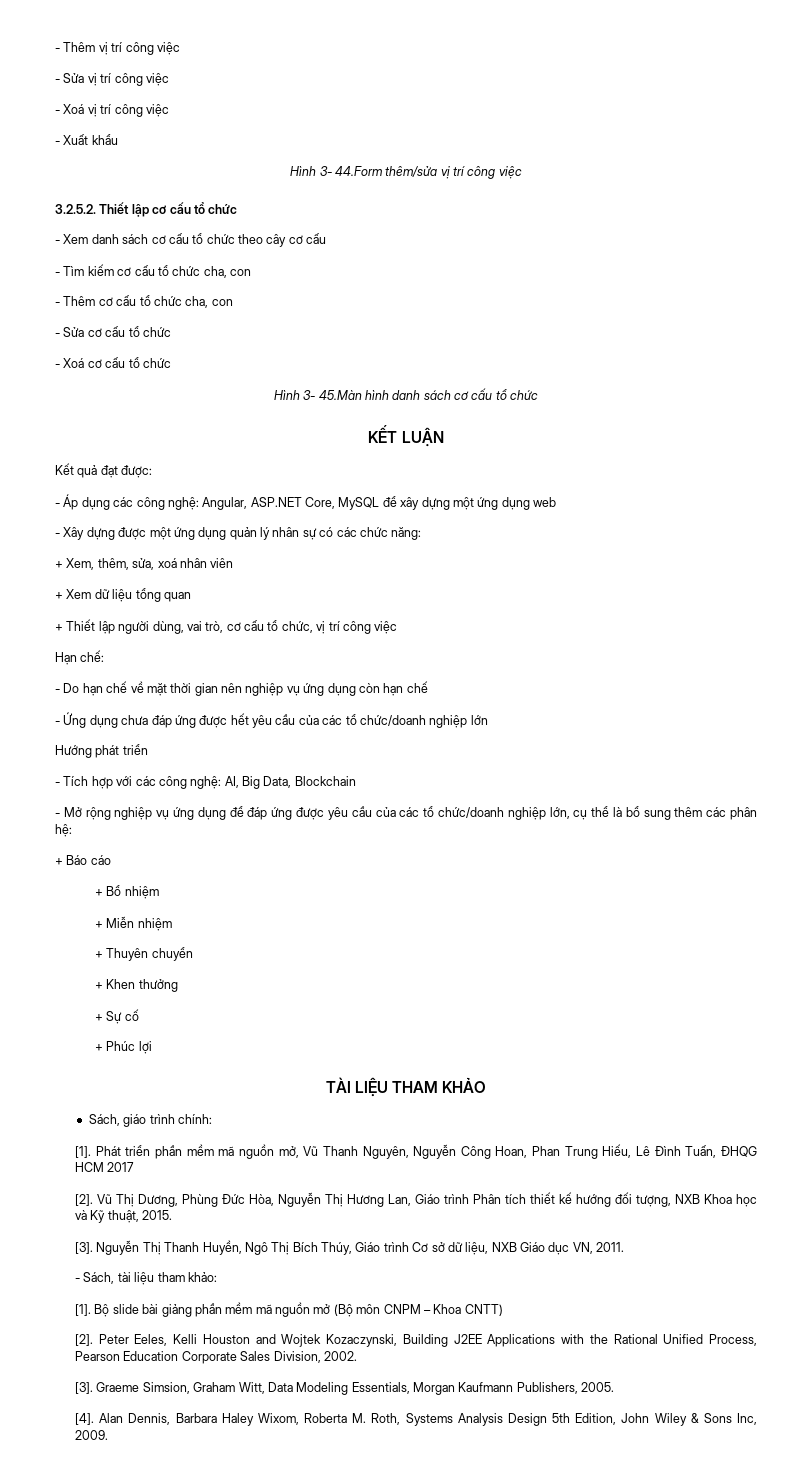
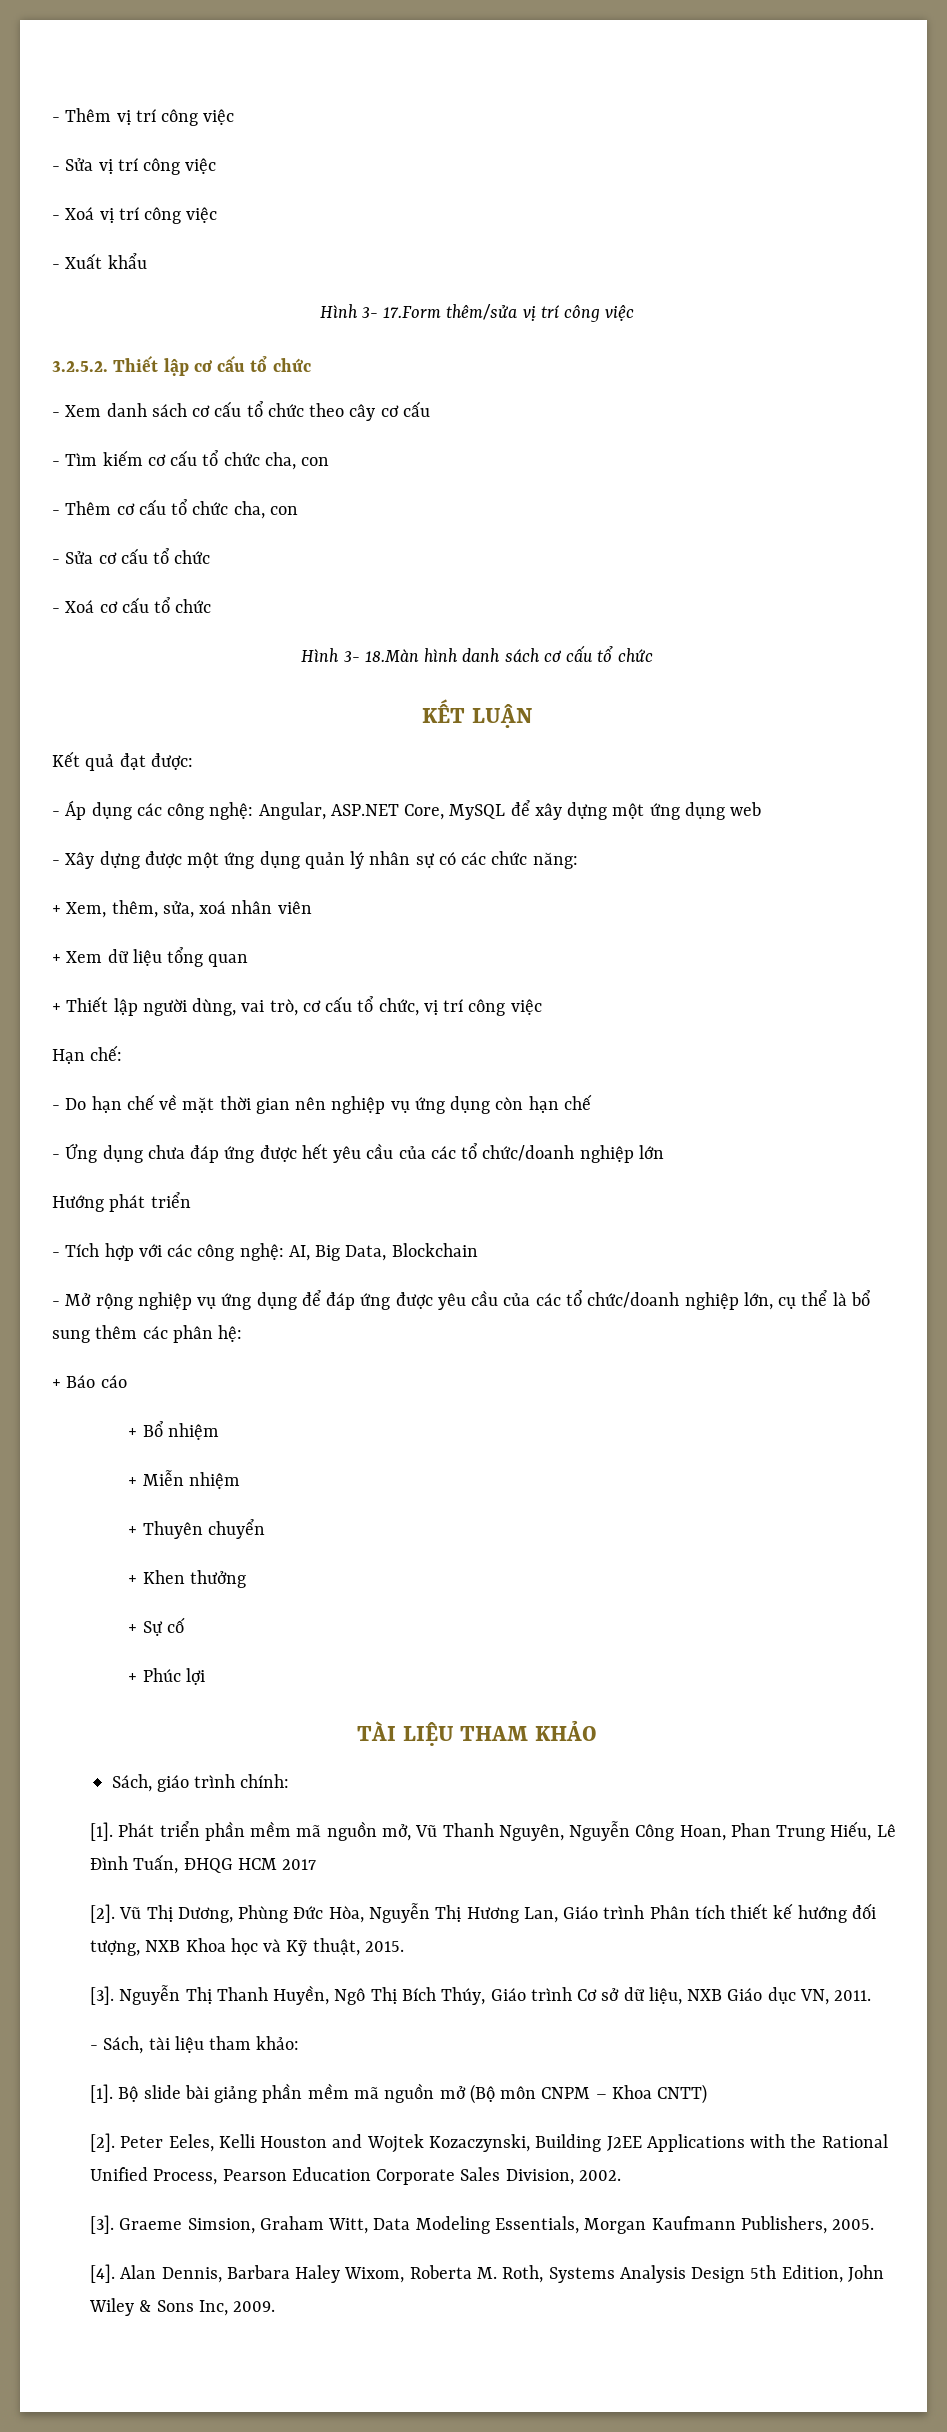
- Hình 3- 44.Form thêm/sửa vị trí công việc
+ Hình 3- 17.Form thêm/sửa vị trí công việc
- Hình 3- 45.Màn hình danh sách cơ cấu tổ chức
+ Hình 3- 18.Màn hình danh sách cơ cấu tổ chức

